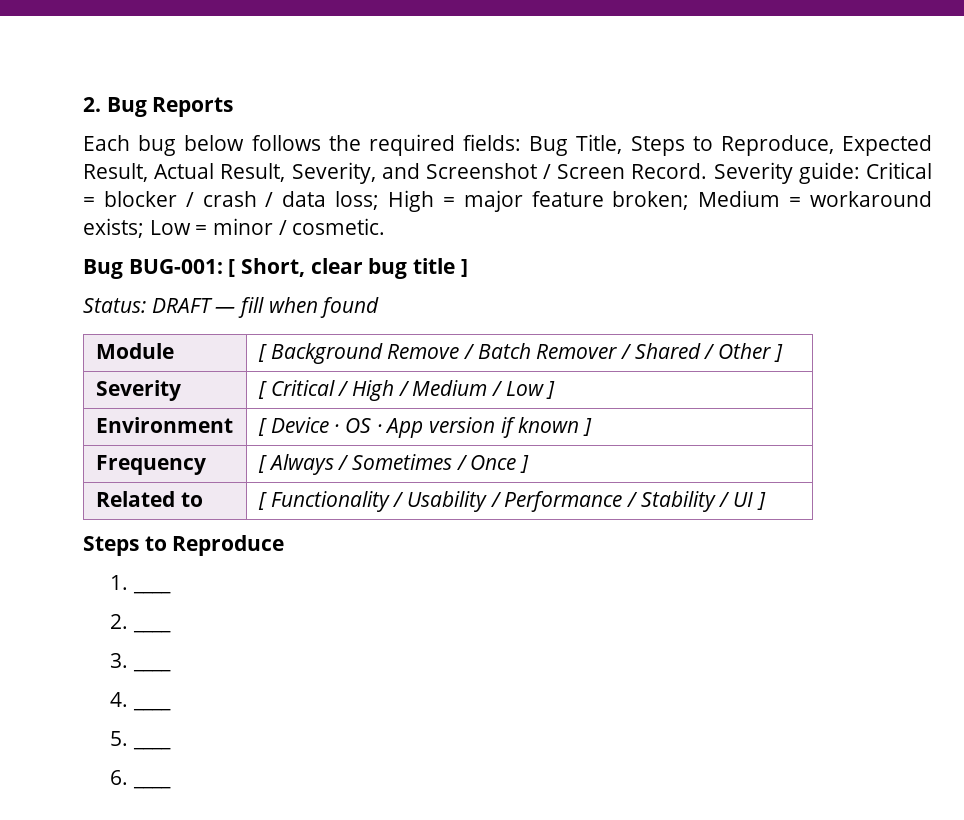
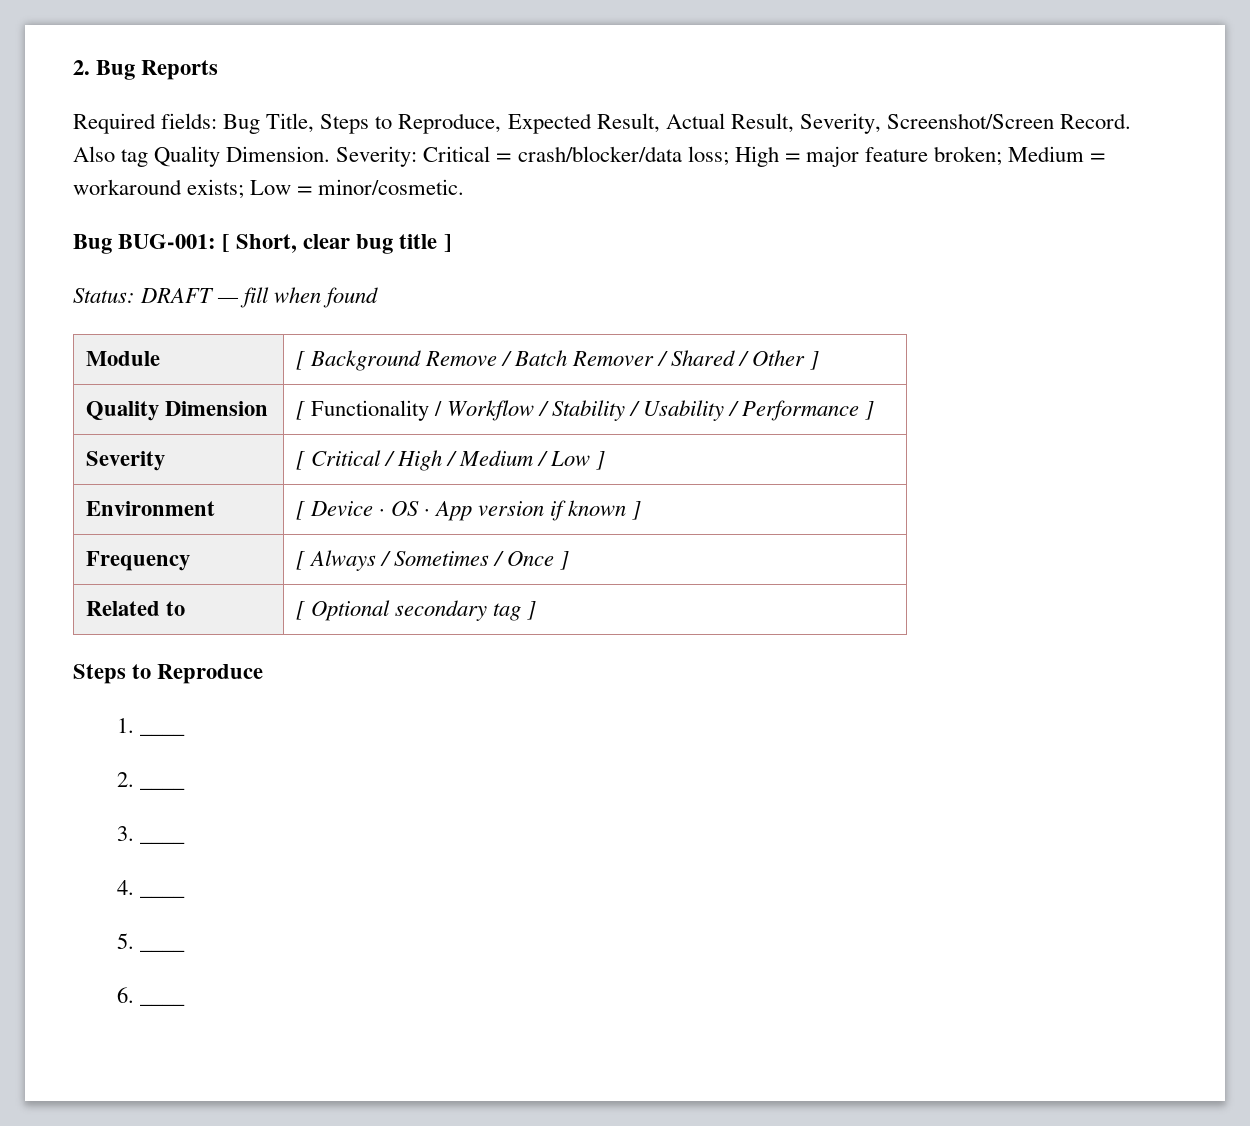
- Each bug below follows the required fields: Bug Title, Steps to Reproduce, Expected Result, Actual Result, Severity, and Screenshot / Screen Record. Severity guide: Critical = blocker / crash / data loss; High = major feature broken; Medium = workaround exists; Low = minor / cosmetic.
+ Required fields: Bug Title, Steps to Reproduce, Expected Result, Actual Result, Severity, Screenshot/Screen Record. Also tag Quality Dimension. Severity: Critical = crash/blocker/data loss; High = major feature broken; Medium = workaround exists; Low = minor/cosmetic.
+ Quality Dimension | [ Functionality / Workflow / Stability / Usability / Performance ]
- Related to | [ Functionality / Usability / Performance / Stability / UI ]
+ Related to | [ Optional secondary tag ]

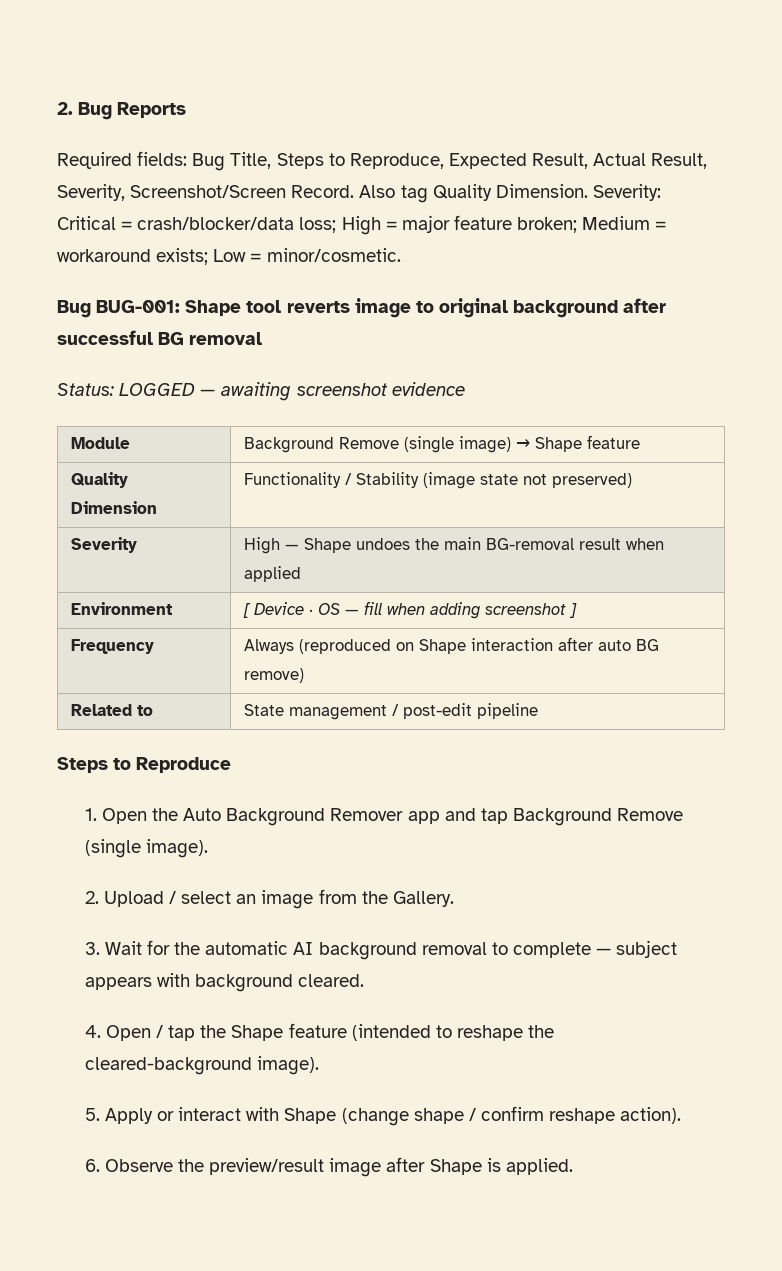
- Bug BUG-001: [ Short, clear bug title ]
- Status: DRAFT — fill when found
+ Bug BUG-001: Shape tool reverts image to original background after successful BG removal
+ Status: LOGGED — awaiting screenshot evidence
- Module | [ Background Remove / Batch Remover / Shared / Other ]
+ Module | Background Remove (single image) → Shape feature
- Quality Dimension | [ Functionality / Workflow / Stability / Usability / Performance ]
- Severity | [ Critical / High / Medium / Low ]
+ Quality Dimension | Functionality / Stability (image state not preserved)
+ Severity | High — Shape undoes the main BG-removal result when applied
- Environment | [ Device · OS · App version if known ]
- Frequency | [ Always / Sometimes / Once ]
- Related to | [ Optional secondary tag ]
+ Environment | [ Device · OS — fill when adding screenshot ]
+ Frequency | Always (reproduced on Shape interaction after auto BG remove)
+ Related to | State management / post-edit pipeline
  Steps to Reproduce
- 1. ____
- 2. ____
- 3. ____
- 4. ____
- 5. ____
- 6. ____
+ 1. Open the Auto Background Remover app and tap Background Remove (single image).
+ 2. Upload / select an image from the Gallery.
+ 3. Wait for the automatic AI background removal to complete — subject appears with background cleared.
+ 4. Open / tap the Shape feature (intended to reshape the cleared-background image).
+ 5. Apply or interact with Shape (change shape / confirm reshape action).
+ 6. Observe the preview/result image after Shape is applied.

